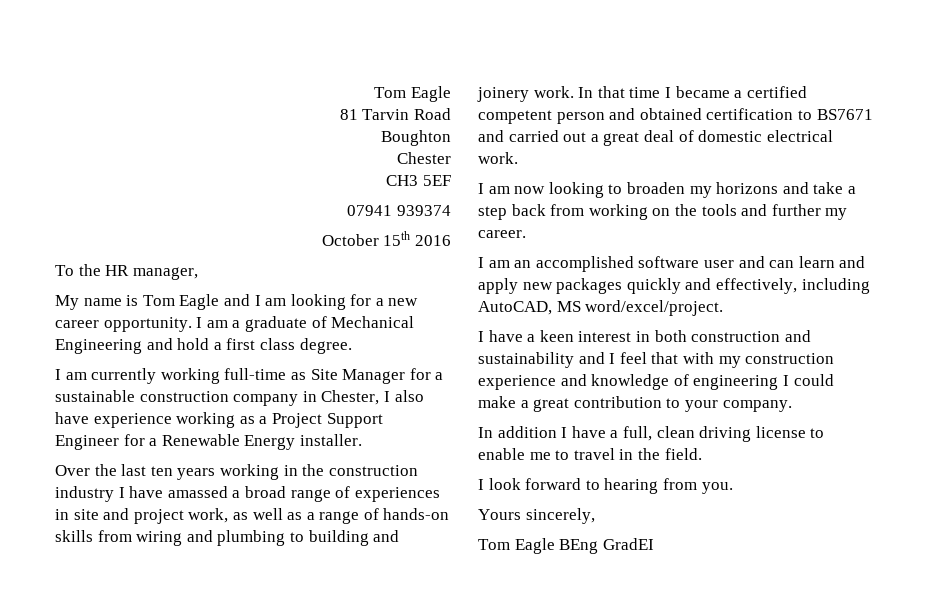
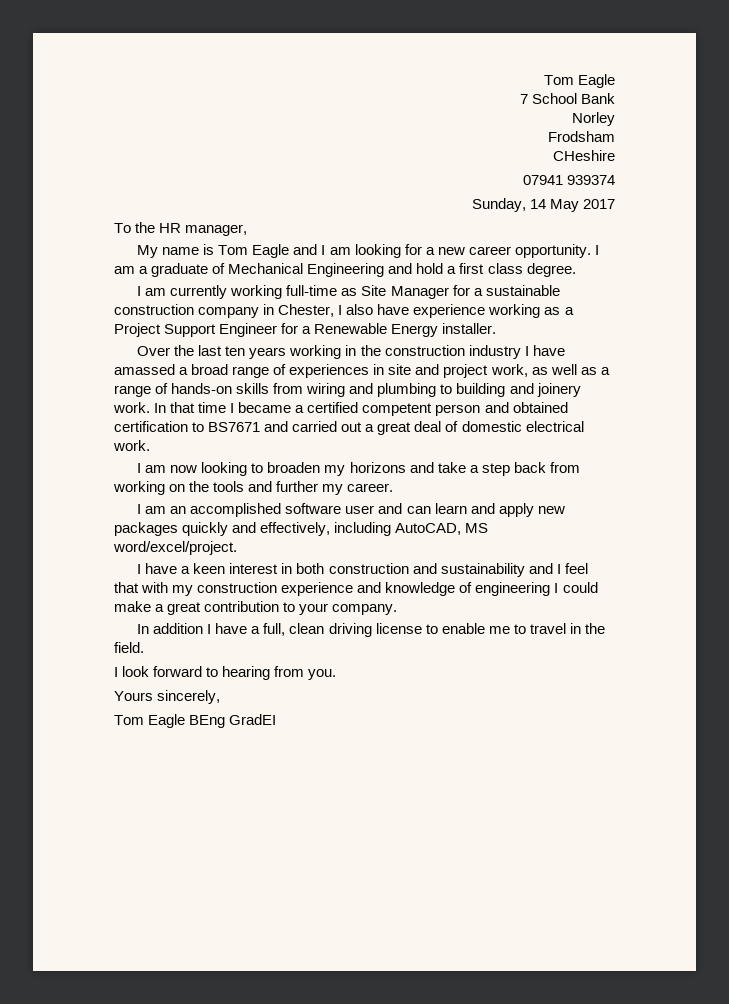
- 81 Tarvin Road
- Boughton
- Chester
- CH3 5EF
+ 7 School Bank
+ Norley
+ Frodsham
+ CHeshire
  07941 939374
- October 15th 2016
+ Sunday, 14 May 2017

